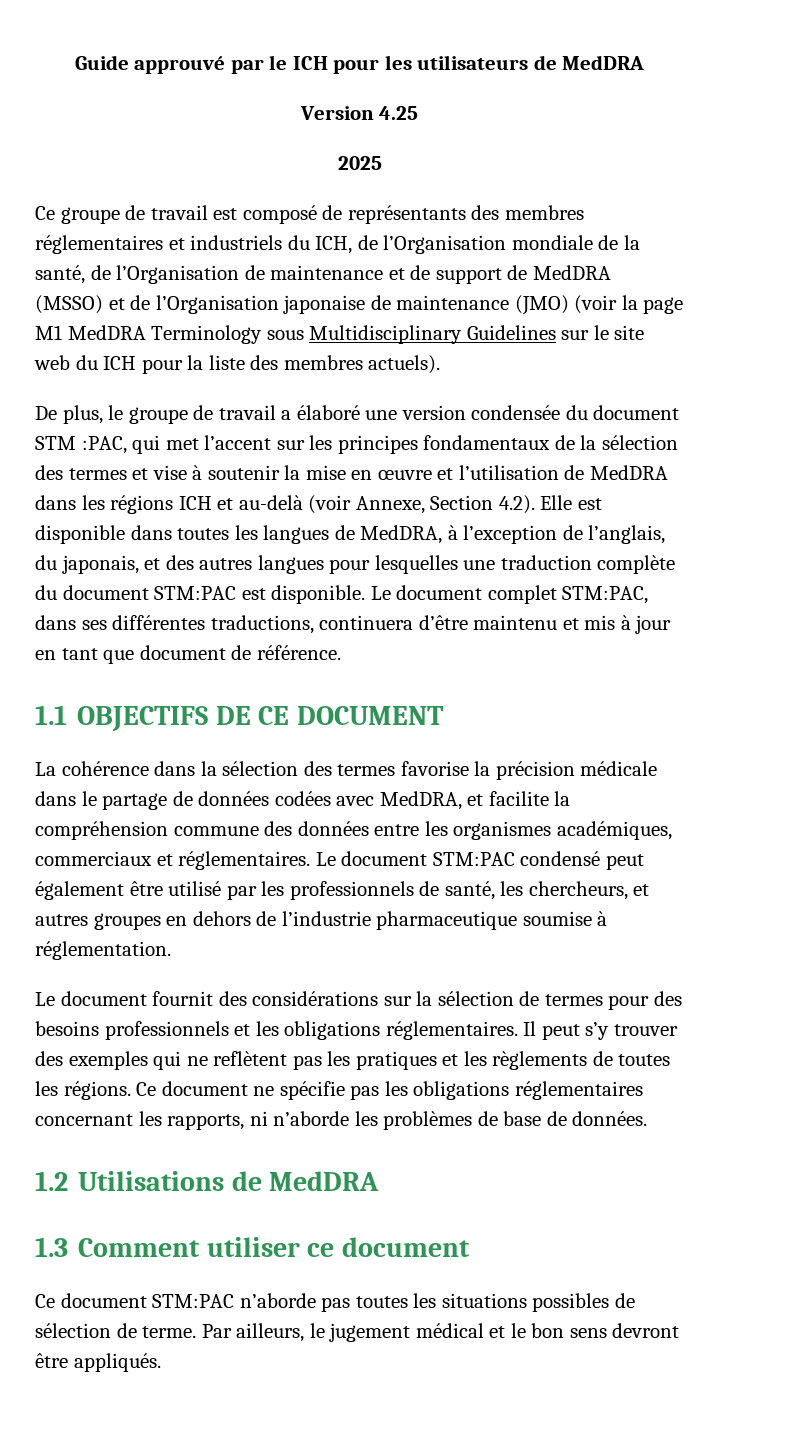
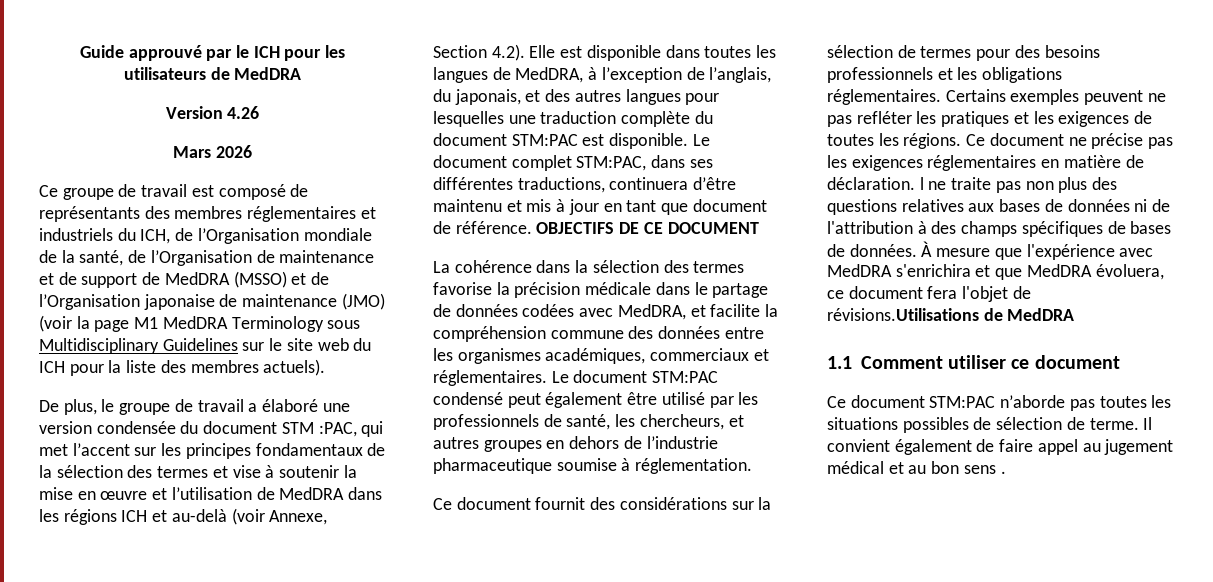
- Version 4.25
- 2025
+ Version 4.26
+ Mars 2026
- Le document complet STM:PAC, dans ses différentes traductions, continuera d’être maintenu et mis à jour en tant que document de référence.
- 1.1 OBJECTIFS DE CE DOCUMENT
+ Le document complet STM:PAC, dans ses différentes traductions, continuera d’être maintenu et mis à jour en tant que document de référence. OBJECTIFS DE CE DOCUMENT
- Le document fournit des considérations sur la sélection de termes pour des besoins professionnels et les obligations réglementaires.
+ Ce document fournit des considérations sur la sélection de termes pour des besoins professionnels et les obligations réglementaires.
- Il peut s’y trouver des exemples qui ne reflètent pas les pratiques et les règlements de toutes les régions.
+ Certains exemples peuvent ne pas refléter les pratiques et les exigences de toutes les régions.
- Ce document ne spécifie pas les obligations réglementaires concernant les rapports, ni n’aborde les problèmes de base de données.
- 1.2 Utilisations de MedDRA
- 1.3 Comment utiliser ce document
+ Ce document ne précise pas les exigences réglementaires en matière de déclaration. l ne traite pas non plus des questions relatives aux bases de données ni de l'attribution à des champs spécifiques de bases de données. À mesure que l'expérience avec MedDRA s'enrichira et que MedDRA évoluera, ce document fera l'objet de révisions.Utilisations de MedDRA
+ 1.1 Comment utiliser ce document
- Par ailleurs, le jugement médical et le bon sens devront être appliqués.
+ Il convient également de faire appel au jugement médical et au bon sens .

